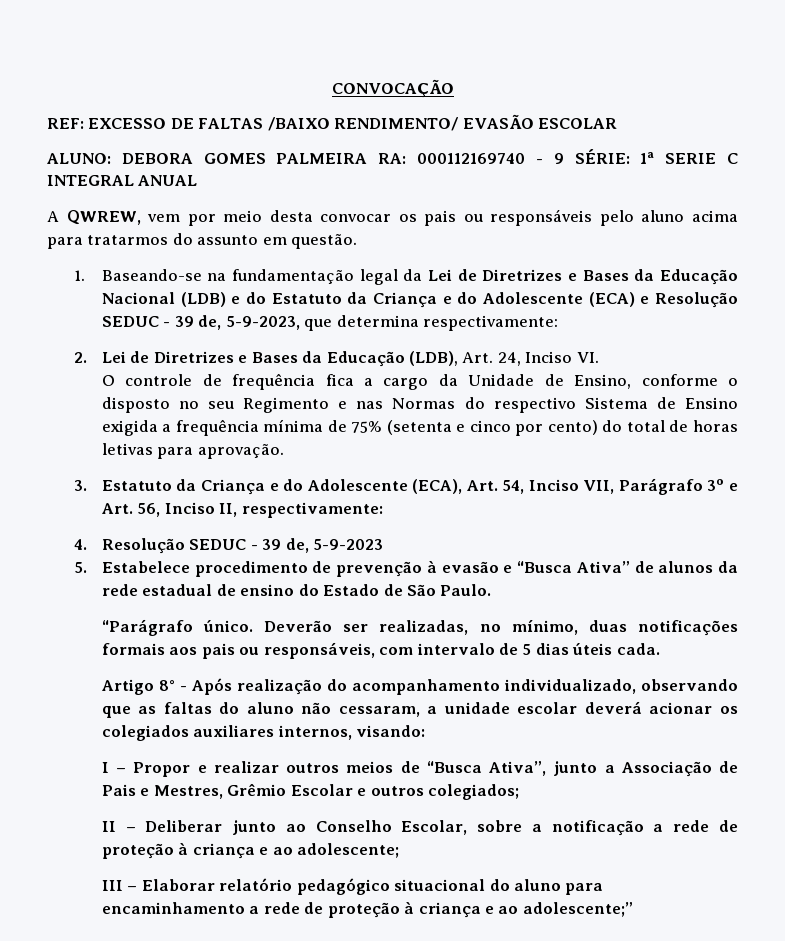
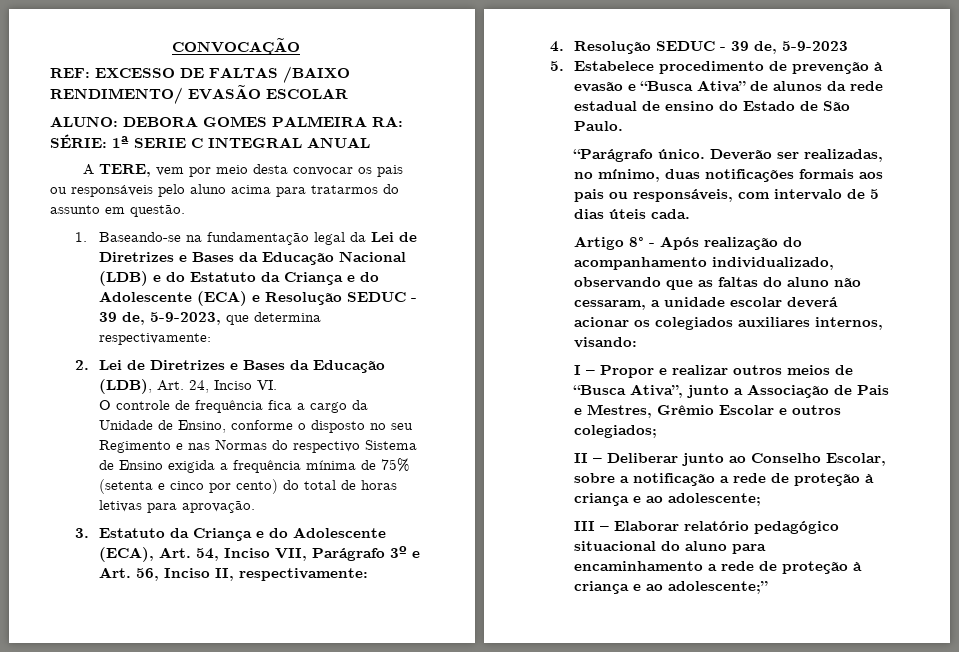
- ALUNO: DEBORA GOMES PALMEIRA RA: 000112169740 - 9 SÉRIE: 1ª SERIE C INTEGRAL ANUAL
+ ALUNO: DEBORA GOMES PALMEIRA RA: SÉRIE: 1ª SERIE C INTEGRAL ANUAL
- A QWREW, vem por meio desta convocar os pais ou responsáveis pelo aluno acima para tratarmos do assunto em questão.
+ A TERE, vem por meio desta convocar os pais ou responsáveis pelo aluno acima para tratarmos do assunto em questão.

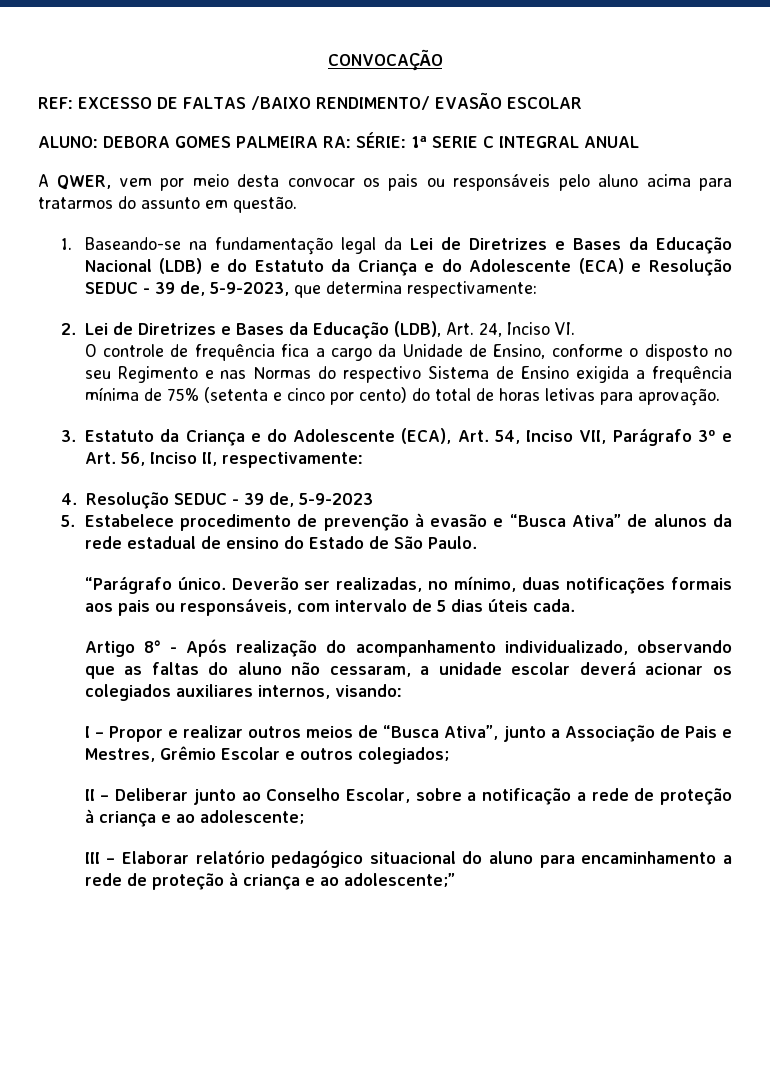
- A TERE, vem por meio desta convocar os pais ou responsáveis pelo aluno acima para tratarmos do assunto em questão.
+ A QWER, vem por meio desta convocar os pais ou responsáveis pelo aluno acima para tratarmos do assunto em questão.

